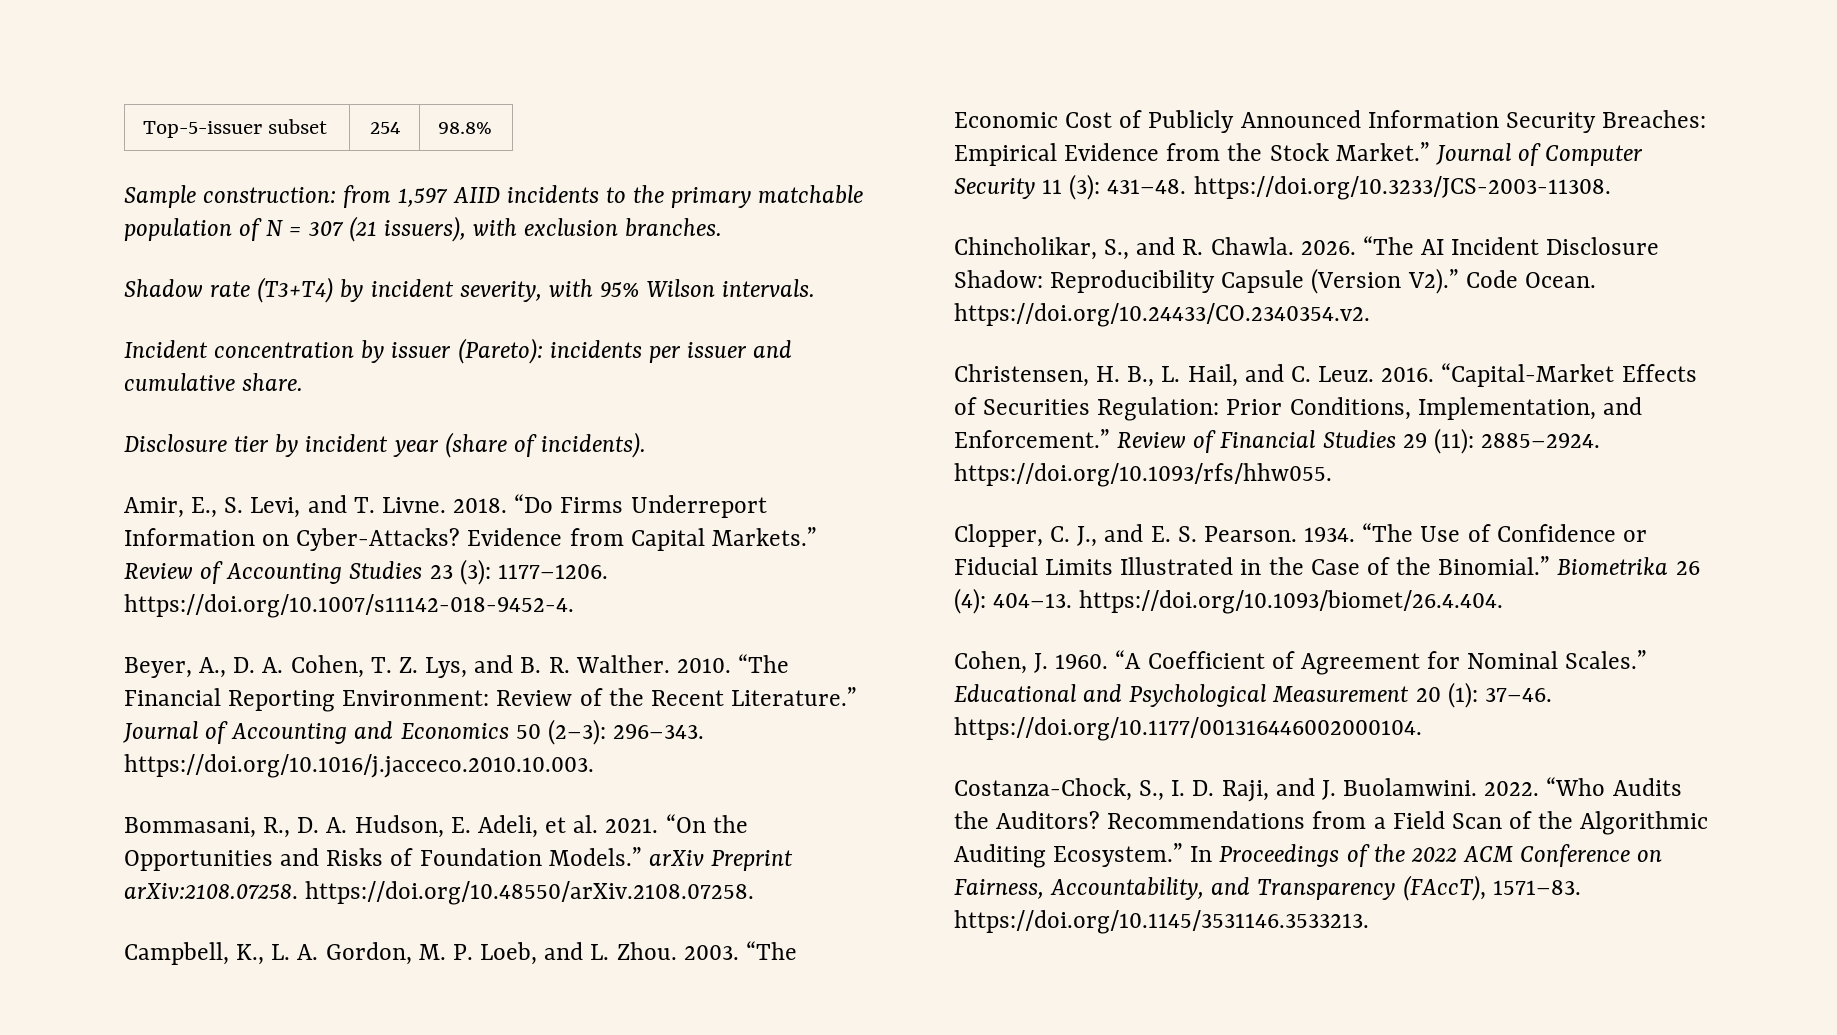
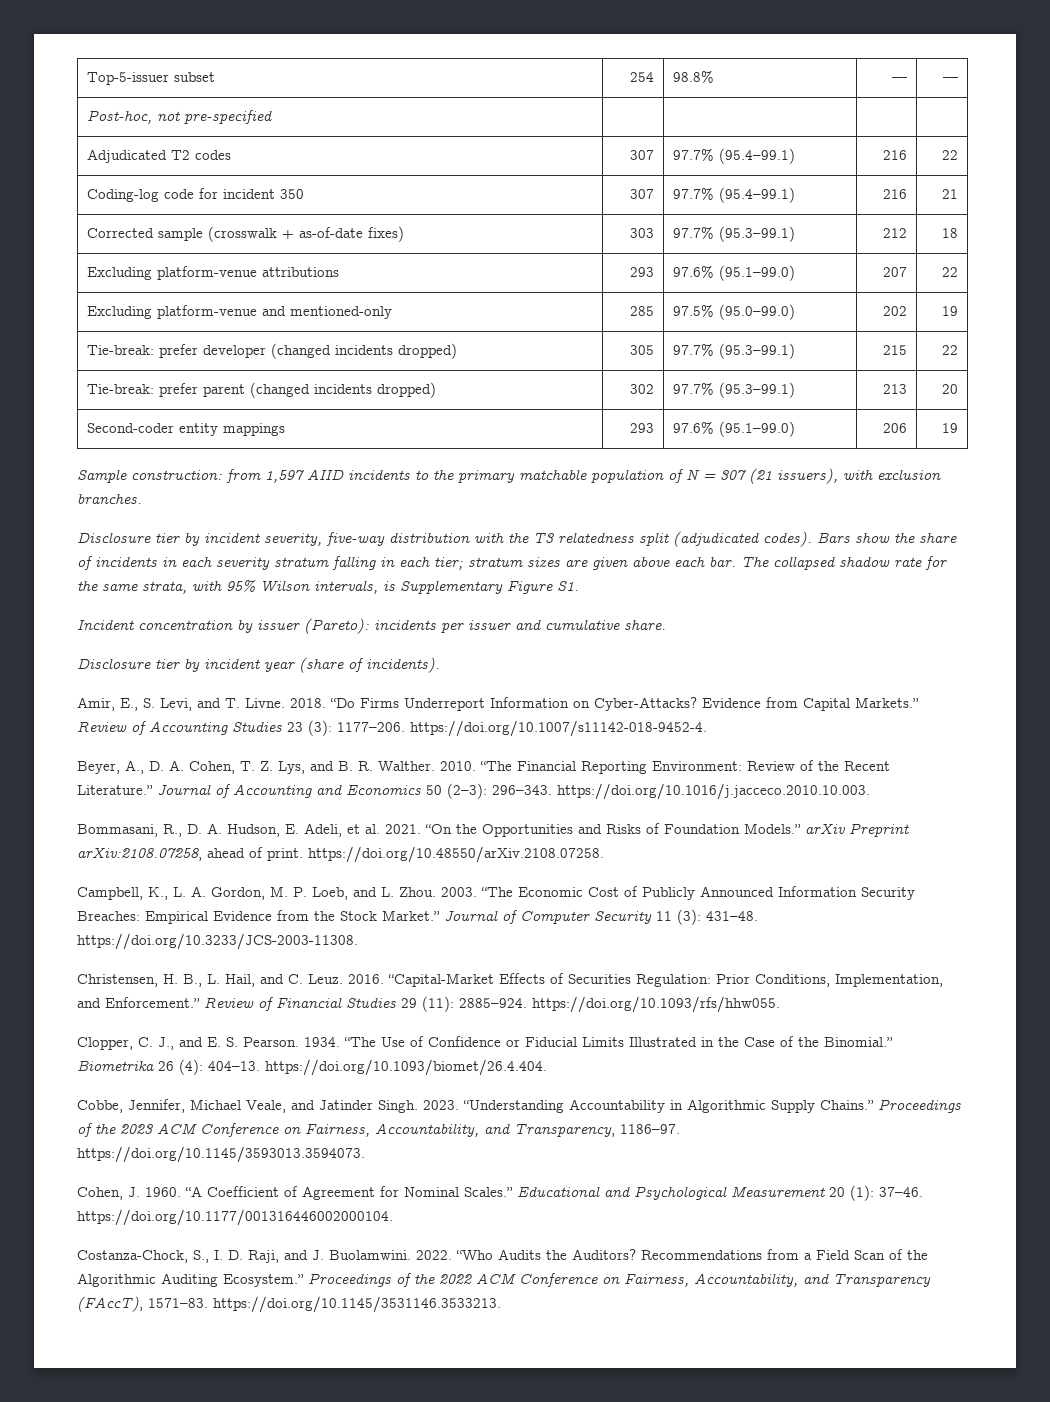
- Top-5-issuer subset | 254 | 98.8%
+ Top-5-issuer subset | 254 | 98.8% | — | —
+ Post-hoc, not pre-specified | | | |
+ Adjudicated T2 codes | 307 | 97.7% (95.4–99.1) | 216 | 22
+ Coding-log code for incident 350 | 307 | 97.7% (95.4–99.1) | 216 | 21
+ Corrected sample (crosswalk + as-of-date fixes) | 303 | 97.7% (95.3–99.1) | 212 | 18
+ Excluding platform-venue attributions | 293 | 97.6% (95.1–99.0) | 207 | 22
+ Excluding platform-venue and mentioned-only | 285 | 97.5% (95.0–99.0) | 202 | 19
+ Tie-break: prefer developer (changed incidents dropped) | 305 | 97.7% (95.3–99.1) | 215 | 22
+ Tie-break: prefer parent (changed incidents dropped) | 302 | 97.7% (95.3–99.1) | 213 | 20
+ Second-coder entity mappings | 293 | 97.6% (95.1–99.0) | 206 | 19
- Shadow rate (T3+T4) by incident severity, with 95% Wilson intervals.
+ Disclosure tier by incident severity, five-way distribution with the T3 relatedness split (adjudicated codes). Bars show the share of incidents in each severity stratum falling in each tier; stratum sizes are given above each bar. The collapsed shadow rate for the same strata, with 95% Wilson intervals, is Supplementary Figure S1.
- Review of Accounting Studies 23 (3): 1177–1206. https://doi.org/10.1007/s11142-018-9452-4.
+ Review of Accounting Studies 23 (3): 1177–206. https://doi.org/10.1007/s11142-018-9452-4.
- “On the Opportunities and Risks of Foundation Models.” arXiv Preprint arXiv:2108.07258. https://doi.org/10.48550/arXiv.2108.07258.
+ “On the Opportunities and Risks of Foundation Models.” arXiv Preprint arXiv:2108.07258, ahead of print. https://doi.org/10.48550/arXiv.2108.07258.
- Chincholikar, S., and R. Chawla. 2026. “The AI Incident Disclosure Shadow: Reproducibility Capsule (Version V2).” Code Ocean. https://doi.org/10.24433/CO.2340354.v2.
- Review of Financial Studies 29 (11): 2885–2924. https://doi.org/10.1093/rfs/hhw055.
+ Review of Financial Studies 29 (11): 2885–924. https://doi.org/10.1093/rfs/hhw055.
+ Cobbe, Jennifer, Michael Veale, and Jatinder Singh. 2023. “Understanding Accountability in Algorithmic Supply Chains.” Proceedings of the 2023 ACM Conference on Fairness, Accountability, and Transparency, 1186–97. https://doi.org/10.1145/3593013.3594073.
- In Proceedings of the 2022 ACM Conference on Fairness, Accountability, and Transparency (FAccT), 1571–83. https://doi.org/10.1145/3531146.3533213.
+ Proceedings of the 2022 ACM Conference on Fairness, Accountability, and Transparency (FAccT), 1571–83. https://doi.org/10.1145/3531146.3533213.

